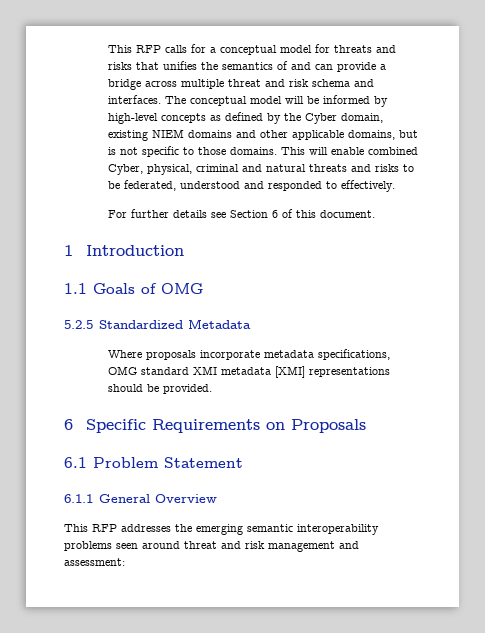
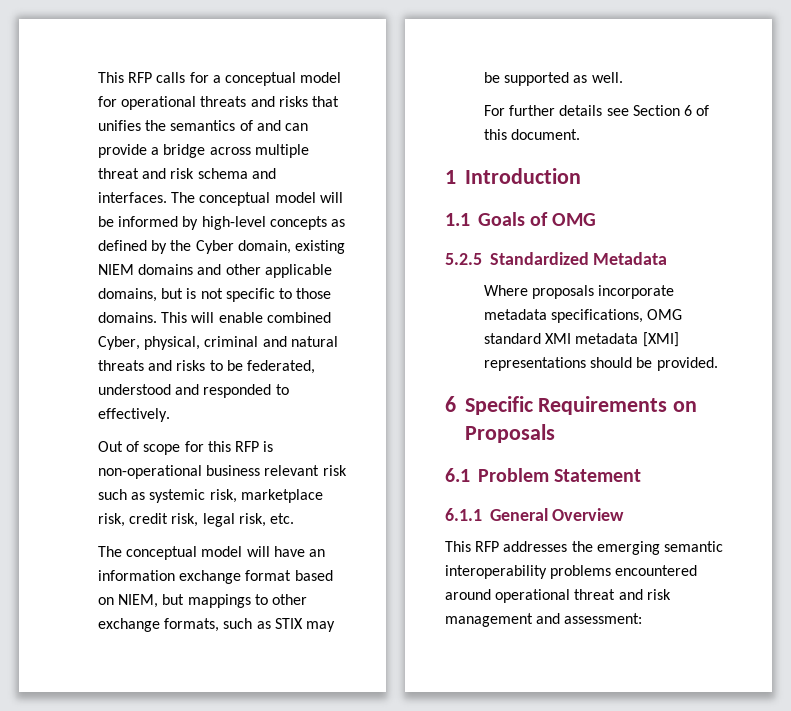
- This RFP calls for a conceptual model for threats and risks that unifies the semantics of and can provide a bridge across multiple threat and risk schema and interfaces.
+ This RFP calls for a conceptual model for operational threats and risks that unifies the semantics of and can provide a bridge across multiple threat and risk schema and interfaces.
+ Out of scope for this RFP is non-operational business relevant risk such as systemic risk, marketplace risk, credit risk, legal risk, etc.
+ The conceptual model will have an information exchange format based on NIEM, but mappings to other exchange formats, such as STIX may be supported as well.
- This RFP addresses the emerging semantic interoperability problems seen around threat and risk management and assessment:
+ This RFP addresses the emerging semantic interoperability problems encountered around operational threat and risk management and assessment:

